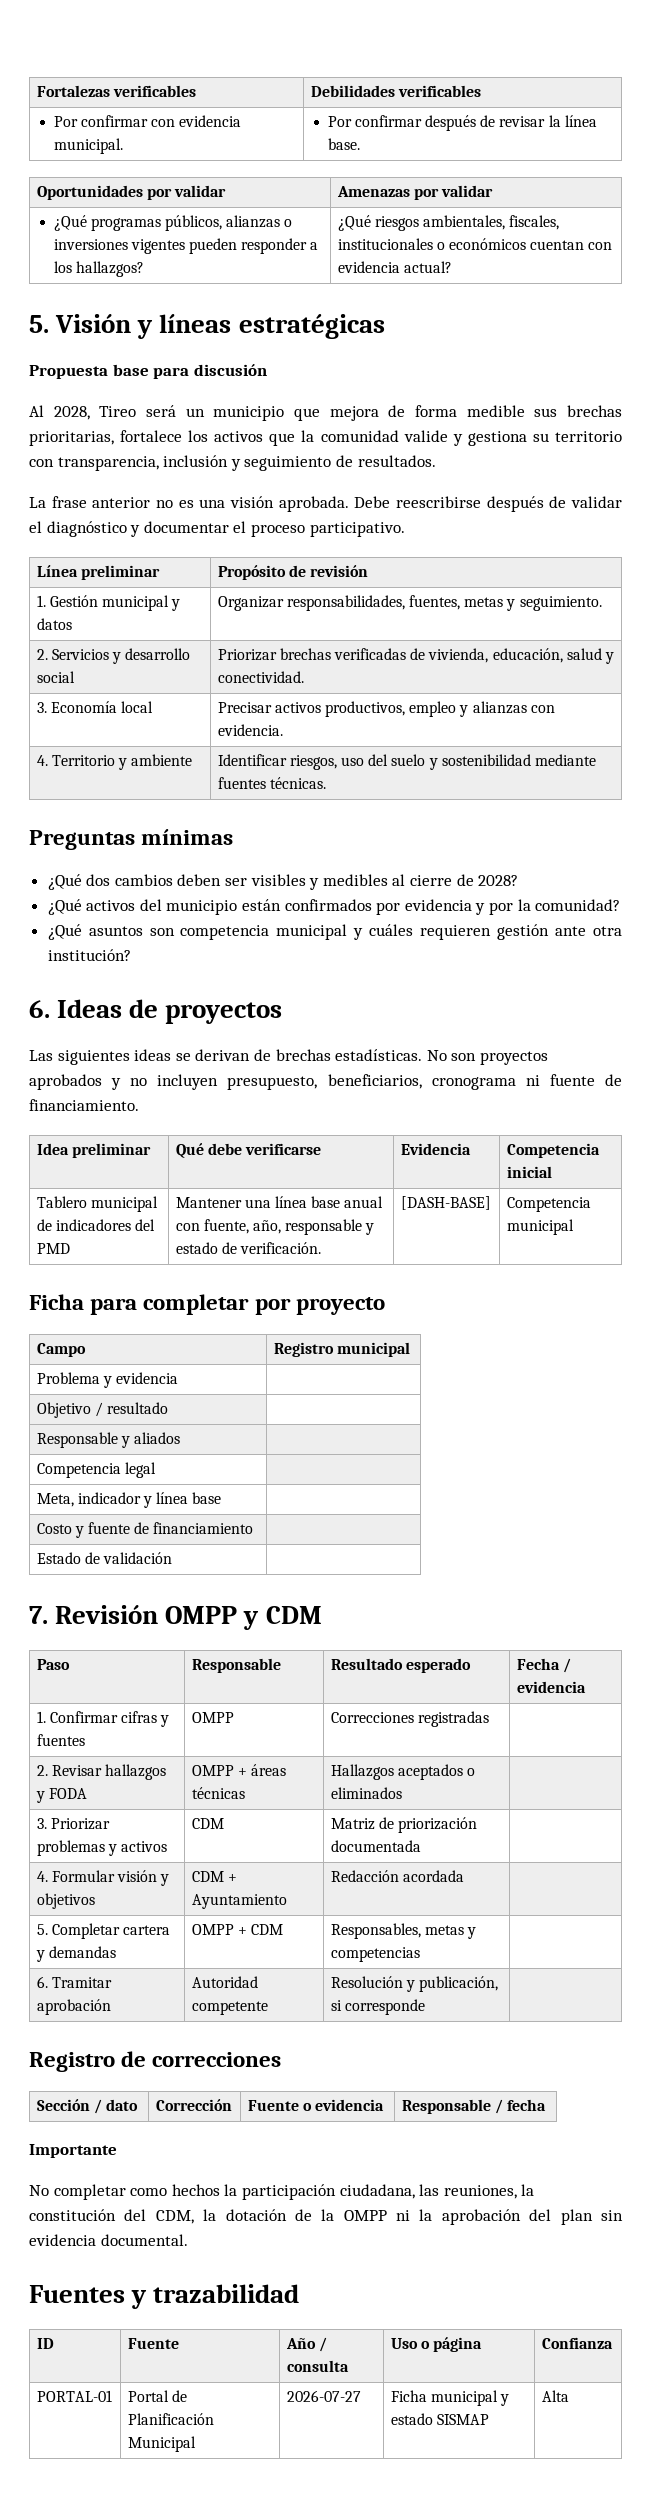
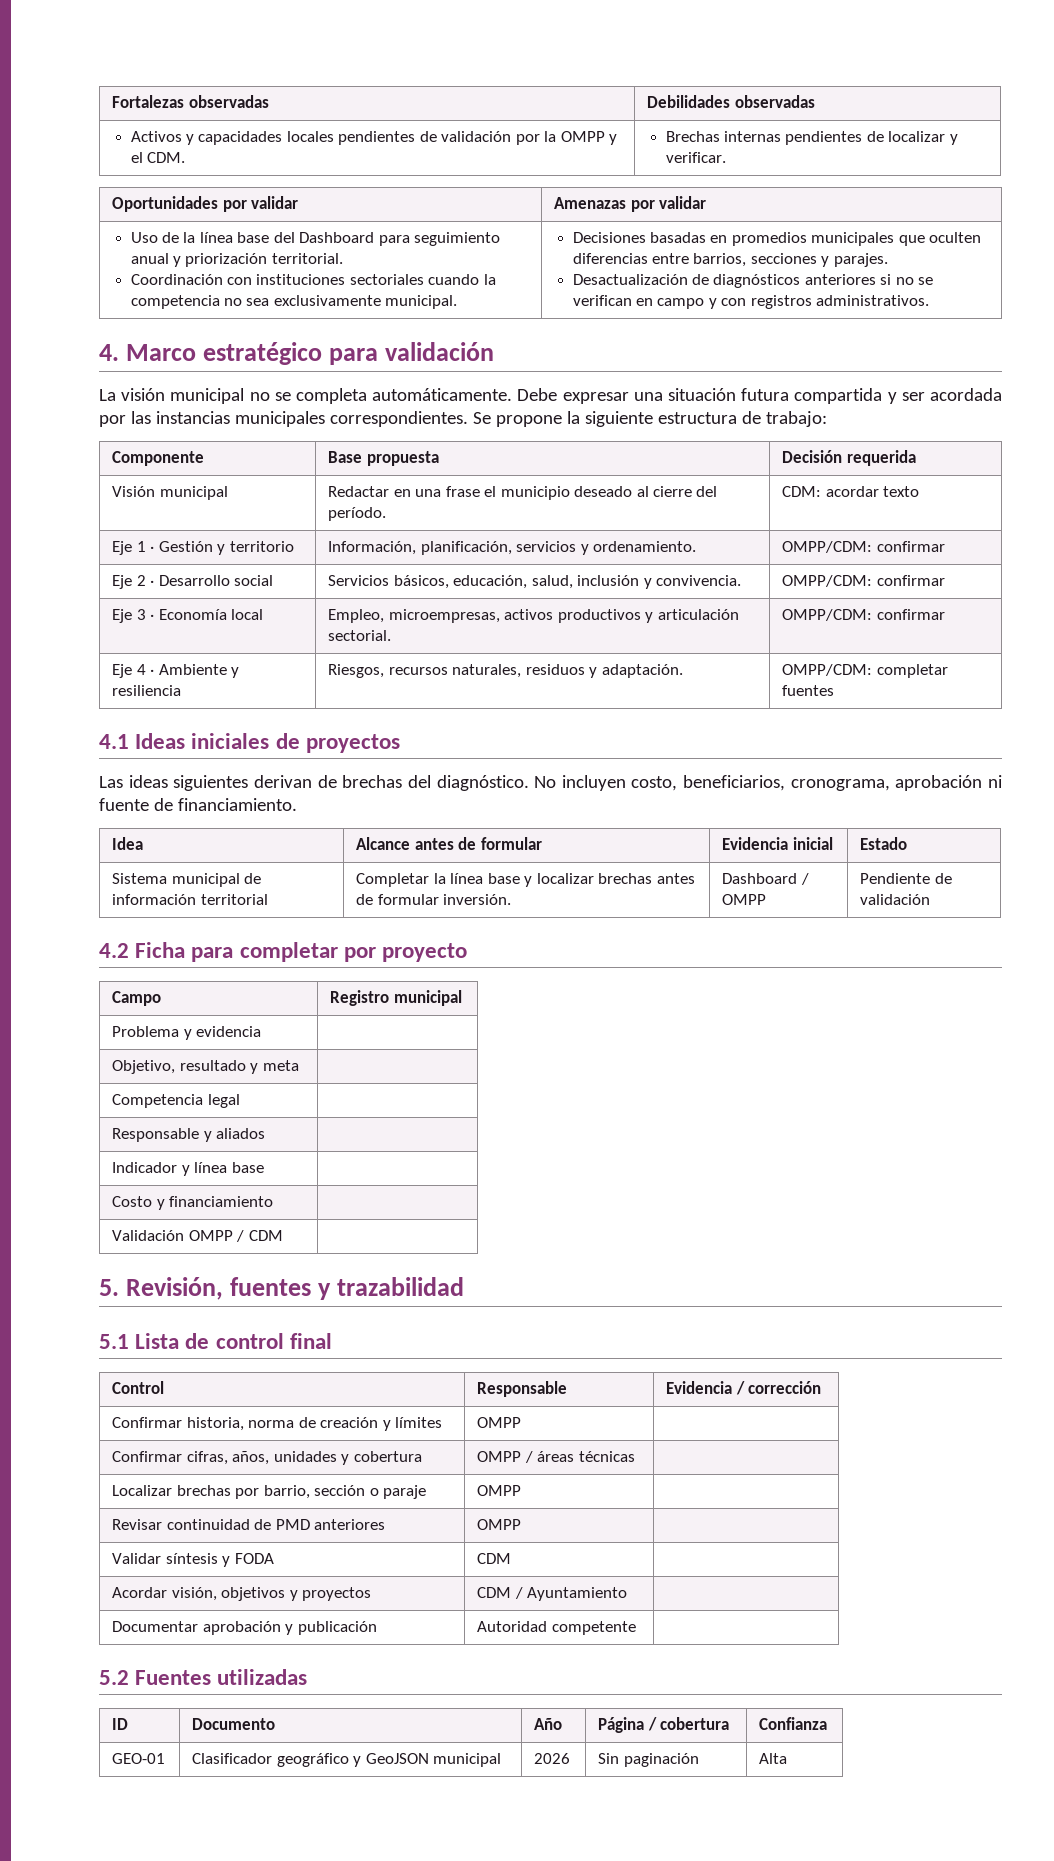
- Fortalezas verificables | Debilidades verificables
- Por confirmar con evidencia municipal. | Por confirmar después de revisar la línea base.
+ Fortalezas observadas | Debilidades observadas
+ Activos y capacidades locales pendientes de validación por la OMPP y el CDM. | Brechas internas pendientes de localizar y verificar.
- ¿Qué programas públicos, alianzas o inversiones vigentes pueden responder a los hallazgos? | ¿Qué riesgos ambientales, fiscales, institucionales o económicos cuentan con evidencia actual?
- 5. Visión y líneas estratégicas
- Propuesta base para discusión
- Al 2028, Tireo será un municipio que mejora de forma medible sus brechas prioritarias, fortalece los activos que la comunidad valide y gestiona su territorio con transparencia, inclusión y seguimiento de resultados.
- La frase anterior no es una visión aprobada. Debe reescribirse después de validar el diagnóstico y documentar el proceso participativo.
- Línea preliminar | Propósito de revisión
- 1. Gestión municipal y datos | Organizar responsabilidades, fuentes, metas y seguimiento.
- 2. Servicios y desarrollo social | Priorizar brechas verificadas de vivienda, educación, salud y conectividad.
- 3. Economía local | Precisar activos productivos, empleo y alianzas con evidencia.
- 4. Territorio y ambiente | Identificar riesgos, uso del suelo y sostenibilidad mediante fuentes técnicas.
- Preguntas mínimas
- ¿Qué dos cambios deben ser visibles y medibles al cierre de 2028?
- ¿Qué activos del municipio están confirmados por evidencia y por la comunidad?
- ¿Qué asuntos son competencia municipal y cuáles requieren gestión ante otra institución?
- 6. Ideas de proyectos
- Las siguientes ideas se derivan de brechas estadísticas. No son proyectos aprobados y no incluyen presupuesto, beneficiarios, cronograma ni fuente de financiamiento.
+ Uso de la línea base del Dashboard para seguimiento anual y priorización territorial.
+ Coordinación con instituciones sectoriales cuando la competencia no sea exclusivamente municipal. | Decisiones basadas en promedios municipales que oculten diferencias entre barrios, secciones y parajes.
+ Desactualización de diagnósticos anteriores si no se verifican en campo y con registros administrativos.
+ 4. Marco estratégico para validación
+ La visión municipal no se completa automáticamente. Debe expresar una situación futura compartida y ser acordada por las instancias municipales correspondientes. Se propone la siguiente estructura de trabajo:
+ Componente | Base propuesta | Decisión requerida
+ Visión municipal | Redactar en una frase el municipio deseado al cierre del período. | CDM: acordar texto
+ Eje 1 · Gestión y territorio | Información, planificación, servicios y ordenamiento. | OMPP/CDM: confirmar
+ Eje 2 · Desarrollo social | Servicios básicos, educación, salud, inclusión y convivencia. | OMPP/CDM: confirmar
+ Eje 3 · Economía local | Empleo, microempresas, activos productivos y articulación sectorial. | OMPP/CDM: confirmar
+ Eje 4 · Ambiente y resiliencia | Riesgos, recursos naturales, residuos y adaptación. | OMPP/CDM: completar fuentes
+ 4.1 Ideas iniciales de proyectos
+ Las ideas siguientes derivan de brechas del diagnóstico. No incluyen costo, beneficiarios, cronograma, aprobación ni fuente de financiamiento.
- Idea preliminar | Qué debe verificarse | Evidencia | Competencia inicial
- Tablero municipal de indicadores del PMD | Mantener una línea base anual con fuente, año, responsable y estado de verificación. | [DASH-BASE] | Competencia municipal
- Ficha para completar por proyecto
+ Idea | Alcance antes de formular | Evidencia inicial | Estado
+ Sistema municipal de información territorial | Completar la línea base y localizar brechas antes de formular inversión. | Dashboard / OMPP | Pendiente de validación
+ 4.2 Ficha para completar por proyecto
- Objetivo / resultado |
+ Objetivo, resultado y meta |
+ Competencia legal |
- Competencia legal |
- Meta, indicador y línea base |
+ Indicador y línea base |
- Costo y fuente de financiamiento |
+ Costo y financiamiento |
- Estado de validación |
- 7. Revisión OMPP y CDM
- Paso | Responsable | Resultado esperado | Fecha / evidencia
- 1. Confirmar cifras y fuentes | OMPP | Correcciones registradas |
- 2. Revisar hallazgos y FODA | OMPP + áreas técnicas | Hallazgos aceptados o eliminados |
- 3. Priorizar problemas y activos | CDM | Matriz de priorización documentada |
- 4. Formular visión y objetivos | CDM + Ayuntamiento | Redacción acordada |
- 5. Completar cartera y demandas | OMPP + CDM | Responsables, metas y competencias |
- 6. Tramitar aprobación | Autoridad competente | Resolución y publicación, si corresponde |
- Registro de correcciones
- Sección / dato | Corrección | Fuente o evidencia | Responsable / fecha
- Importante
- No completar como hechos la participación ciudadana, las reuniones, la constitución del CDM, la dotación de la OMPP ni la aprobación del plan sin evidencia documental.
- Fuentes y trazabilidad
+ Validación OMPP / CDM |
+ 5. Revisión, fuentes y trazabilidad
+ 5.1 Lista de control final
+ Control | Responsable | Evidencia / corrección
+ Confirmar historia, norma de creación y límites | OMPP |
+ Confirmar cifras, años, unidades y cobertura | OMPP / áreas técnicas |
+ Localizar brechas por barrio, sección o paraje | OMPP |
+ Revisar continuidad de PMD anteriores | OMPP |
+ Validar síntesis y FODA | CDM |
+ Acordar visión, objetivos y proyectos | CDM / Ayuntamiento |
+ Documentar aprobación y publicación | Autoridad competente |
+ 5.2 Fuentes utilizadas
- ID | Fuente | Año / consulta | Uso o página | Confianza
- PORTAL-01 | Portal de Planificación Municipal | 2026-07-27 | Ficha municipal y estado SISMAP | Alta
+ ID | Documento | Año | Página / cobertura | Confianza
+ GEO-01 | Clasificador geográfico y GeoJSON municipal | 2026 | Sin paginación | Alta

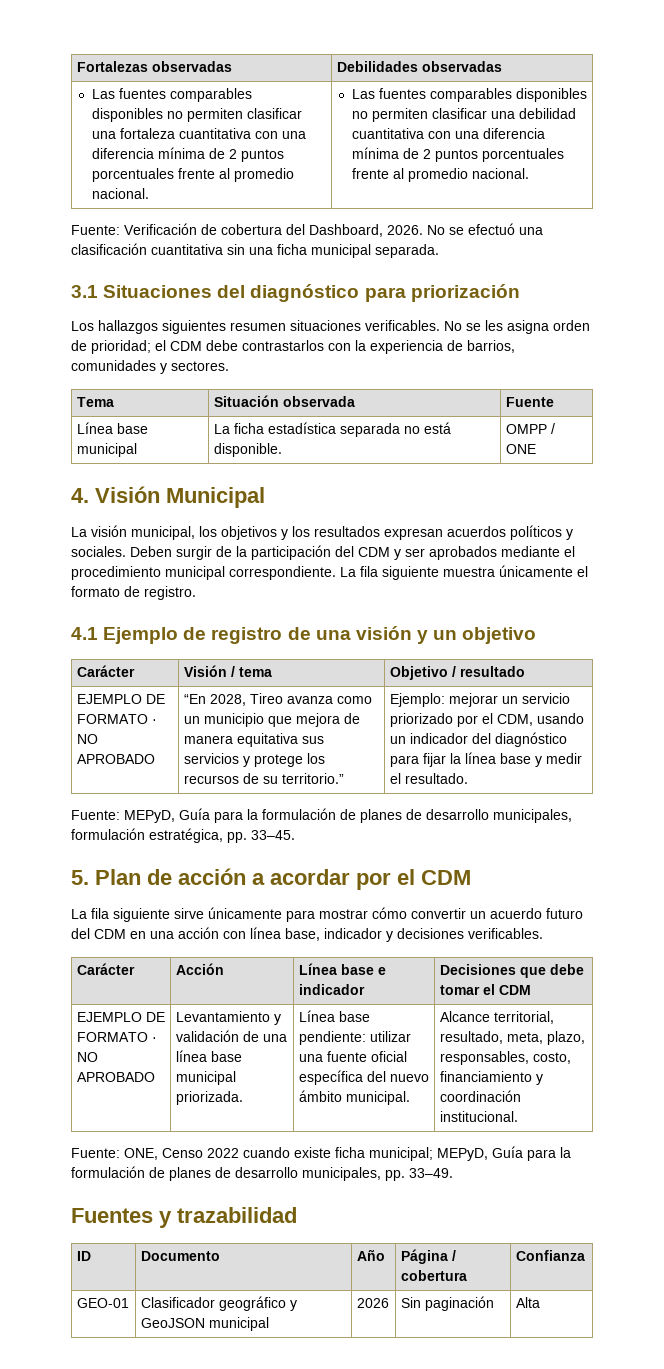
- Activos y capacidades locales pendientes de validación por la OMPP y el CDM. | Brechas internas pendientes de localizar y verificar.
- Oportunidades por validar | Amenazas por validar
- Uso de la línea base del Dashboard para seguimiento anual y priorización territorial.
- Coordinación con instituciones sectoriales cuando la competencia no sea exclusivamente municipal. | Decisiones basadas en promedios municipales que oculten diferencias entre barrios, secciones y parajes.
- Desactualización de diagnósticos anteriores si no se verifican en campo y con registros administrativos.
- 4. Marco estratégico para validación
- La visión municipal no se completa automáticamente. Debe expresar una situación futura compartida y ser acordada por las instancias municipales correspondientes. Se propone la siguiente estructura de trabajo:
- Componente | Base propuesta | Decisión requerida
- Visión municipal | Redactar en una frase el municipio deseado al cierre del período. | CDM: acordar texto
- Eje 1 · Gestión y territorio | Información, planificación, servicios y ordenamiento. | OMPP/CDM: confirmar
- Eje 2 · Desarrollo social | Servicios básicos, educación, salud, inclusión y convivencia. | OMPP/CDM: confirmar
- Eje 3 · Economía local | Empleo, microempresas, activos productivos y articulación sectorial. | OMPP/CDM: confirmar
- Eje 4 · Ambiente y resiliencia | Riesgos, recursos naturales, residuos y adaptación. | OMPP/CDM: completar fuentes
- 4.1 Ideas iniciales de proyectos
- Las ideas siguientes derivan de brechas del diagnóstico. No incluyen costo, beneficiarios, cronograma, aprobación ni fuente de financiamiento.
- Idea | Alcance antes de formular | Evidencia inicial | Estado
- Sistema municipal de información territorial | Completar la línea base y localizar brechas antes de formular inversión. | Dashboard / OMPP | Pendiente de validación
- 4.2 Ficha para completar por proyecto
- Campo | Registro municipal
- Problema y evidencia |
- Objetivo, resultado y meta |
- Competencia legal |
- Responsable y aliados |
- Indicador y línea base |
- Costo y financiamiento |
- Validación OMPP / CDM |
- 5. Revisión, fuentes y trazabilidad
- 5.1 Lista de control final
- Control | Responsable | Evidencia / corrección
- Confirmar historia, norma de creación y límites | OMPP |
- Confirmar cifras, años, unidades y cobertura | OMPP / áreas técnicas |
- Localizar brechas por barrio, sección o paraje | OMPP |
- Revisar continuidad de PMD anteriores | OMPP |
- Validar síntesis y FODA | CDM |
- Acordar visión, objetivos y proyectos | CDM / Ayuntamiento |
- Documentar aprobación y publicación | Autoridad competente |
- 5.2 Fuentes utilizadas
+ Las fuentes comparables disponibles no permiten clasificar una fortaleza cuantitativa con una diferencia mínima de 2 puntos porcentuales frente al promedio nacional. | Las fuentes comparables disponibles no permiten clasificar una debilidad cuantitativa con una diferencia mínima de 2 puntos porcentuales frente al promedio nacional.
+ Fuente: Verificación de cobertura del Dashboard, 2026. No se efectuó una clasificación cuantitativa sin una ficha municipal separada.
+ 3.1 Situaciones del diagnóstico para priorización
+ Los hallazgos siguientes resumen situaciones verificables. No se les asigna orden de prioridad; el CDM debe contrastarlos con la experiencia de barrios, comunidades y sectores.
+ Tema | Situación observada | Fuente
+ Línea base municipal | La ficha estadística separada no está disponible. | OMPP / ONE
+ 4. Visión Municipal
+ La visión municipal, los objetivos y los resultados expresan acuerdos políticos y sociales. Deben surgir de la participación del CDM y ser aprobados mediante el procedimiento municipal correspondiente. La fila siguiente muestra únicamente el formato de registro.
+ 4.1 Ejemplo de registro de una visión y un objetivo
+ Carácter | Visión / tema | Objetivo / resultado
+ EJEMPLO DE FORMATO · NO APROBADO | “En 2028, Tireo avanza como un municipio que mejora de manera equitativa sus servicios y protege los recursos de su territorio.” | Ejemplo: mejorar un servicio priorizado por el CDM, usando un indicador del diagnóstico para fijar la línea base y medir el resultado.
+ Fuente: MEPyD, Guía para la formulación de planes de desarrollo municipales, formulación estratégica, pp. 33–45.
+ 5. Plan de acción a acordar por el CDM
+ La fila siguiente sirve únicamente para mostrar cómo convertir un acuerdo futuro del CDM en una acción con línea base, indicador y decisiones verificables.
+ Carácter | Acción | Línea base e indicador | Decisiones que debe tomar el CDM
+ EJEMPLO DE FORMATO · NO APROBADO | Levantamiento y validación de una línea base municipal priorizada. | Línea base pendiente: utilizar una fuente oficial específica del nuevo ámbito municipal. | Alcance territorial, resultado, meta, plazo, responsables, costo, financiamiento y coordinación institucional.
+ Fuente: ONE, Censo 2022 cuando existe ficha municipal; MEPyD, Guía para la formulación de planes de desarrollo municipales, pp. 33–49.
+ Fuentes y trazabilidad

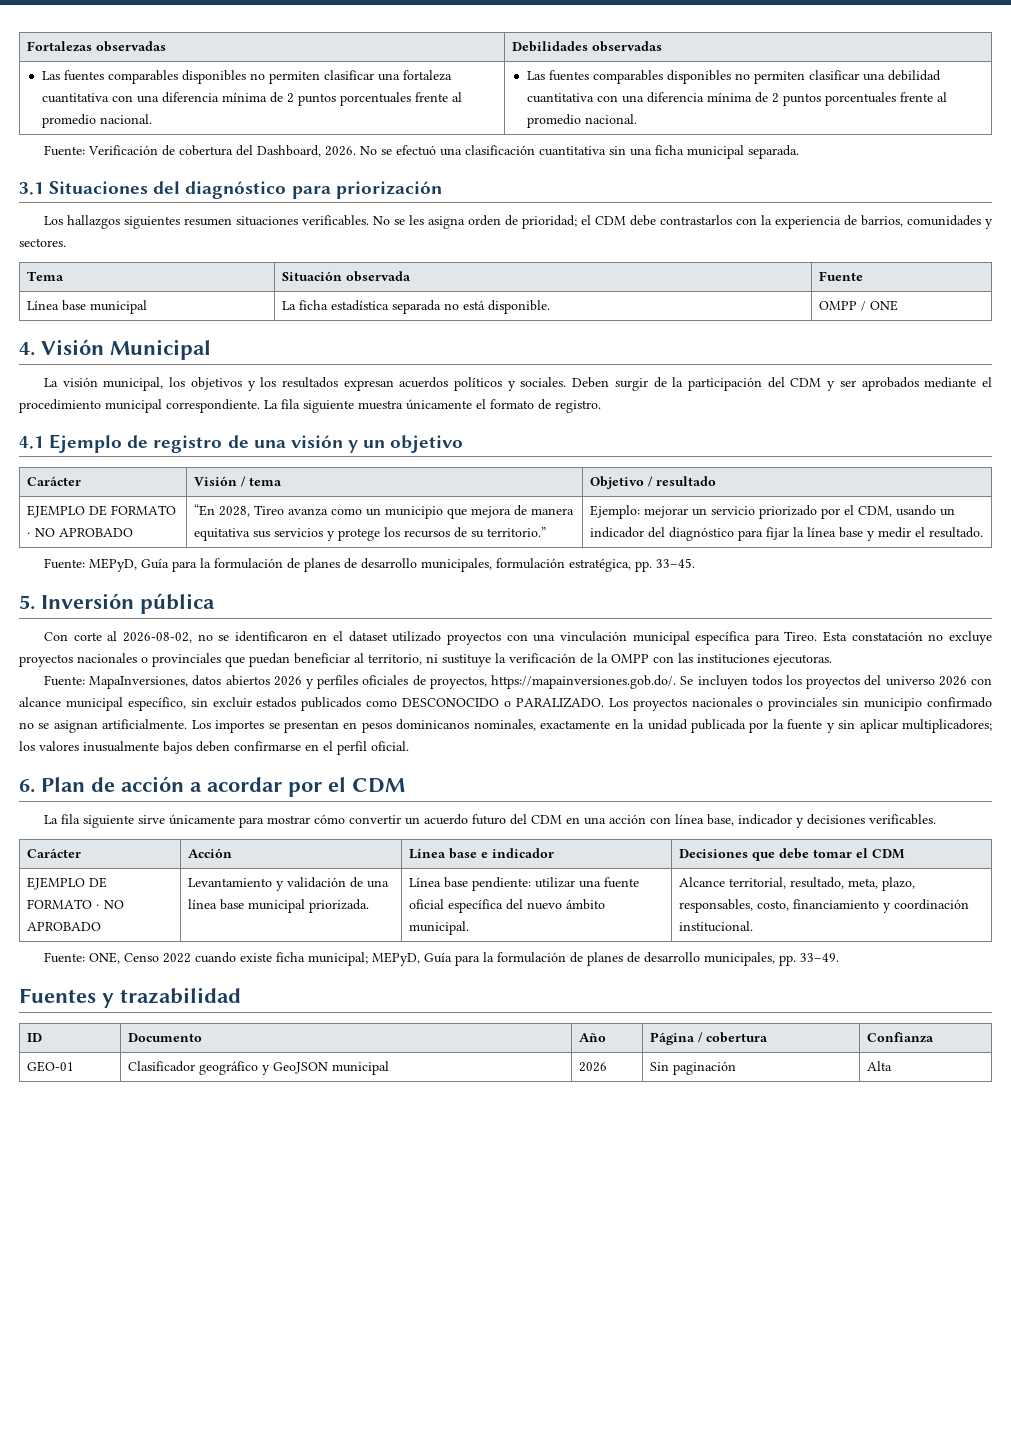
- 5. Plan de acción a acordar por el CDM
+ 5. Inversión pública
+ Con corte al 2026-08-02, no se identificaron en el dataset utilizado proyectos con una vinculación municipal específica para Tireo. Esta constatación no excluye proyectos nacionales o provinciales que puedan beneficiar al territorio, ni sustituye la verificación de la OMPP con las instituciones ejecutoras.
+ Fuente: MapaInversiones, datos abiertos 2026 y perfiles oficiales de proyectos, https://mapainversiones.gob.do/. Se incluyen todos los proyectos del universo 2026 con alcance municipal específico, sin excluir estados publicados como DESCONOCIDO o PARALIZADO. Los proyectos nacionales o provinciales sin municipio confirmado no se asignan artificialmente. Los importes se presentan en pesos dominicanos nominales, exactamente en la unidad publicada por la fuente y sin aplicar multiplicadores; los valores inusualmente bajos deben confirmarse en el perfil oficial.
+ 6. Plan de acción a acordar por el CDM

